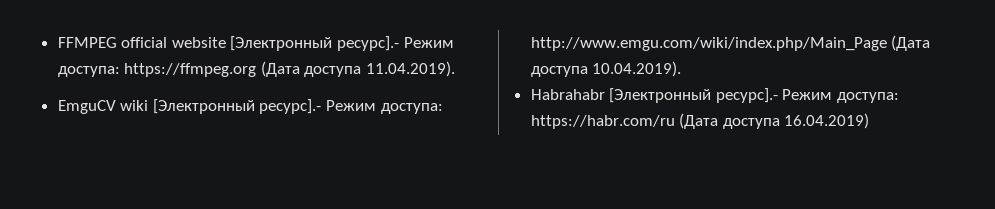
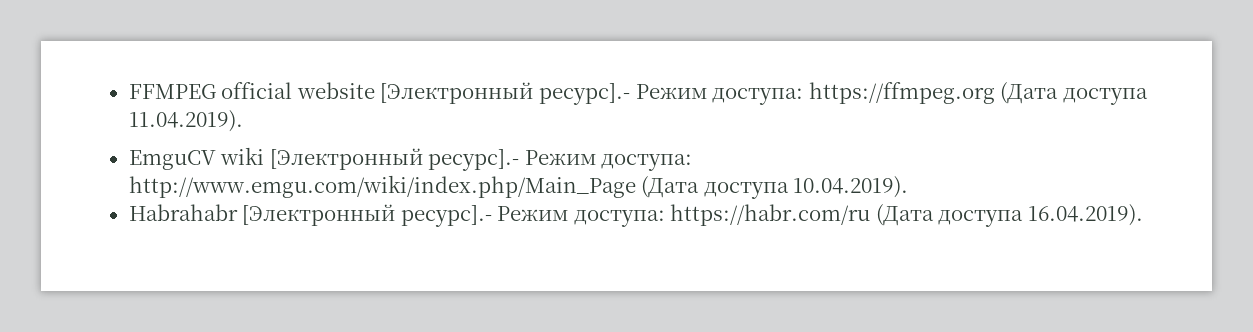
- Habrahabr [Электронный ресурс].- Режим доступа: https://habr.com/ru (Дата доступа 16.04.2019)
+ Habrahabr [Электронный ресурс].- Режим доступа: https://habr.com/ru (Дата доступа 16.04.2019).

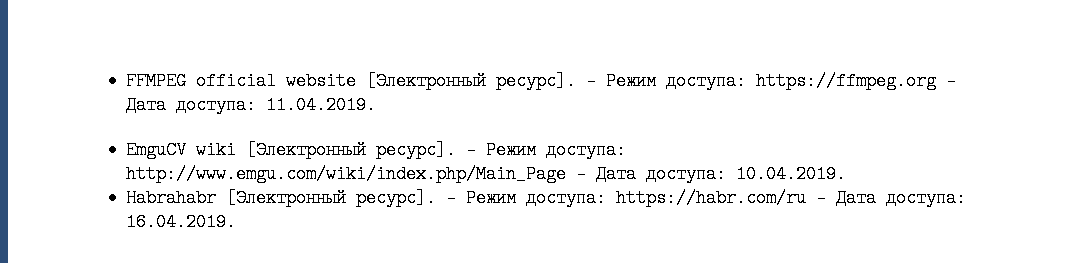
- FFMPEG official website [Электронный ресурс].- Режим доступа: https://ffmpeg.org (Дата доступа 11.04.2019).
+ FFMPEG official website [Электронный ресурс]. – Режим доступа: https://ffmpeg.org – Дата доступа: 11.04.2019.
- EmguCV wiki [Электронный ресурс].- Режим доступа: http://www.emgu.com/wiki/index.php/Main_Page (Дата доступа 10.04.2019).
+ EmguCV wiki [Электронный ресурс]. – Режим доступа: http://www.emgu.com/wiki/index.php/Main_Page – Дата доступа: 10.04.2019.
- Habrahabr [Электронный ресурс].- Режим доступа: https://habr.com/ru (Дата доступа 16.04.2019).
+ Habrahabr [Электронный ресурс]. – Режим доступа: https://habr.com/ru – Дата доступа: 16.04.2019.

